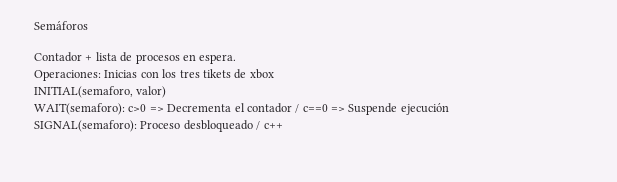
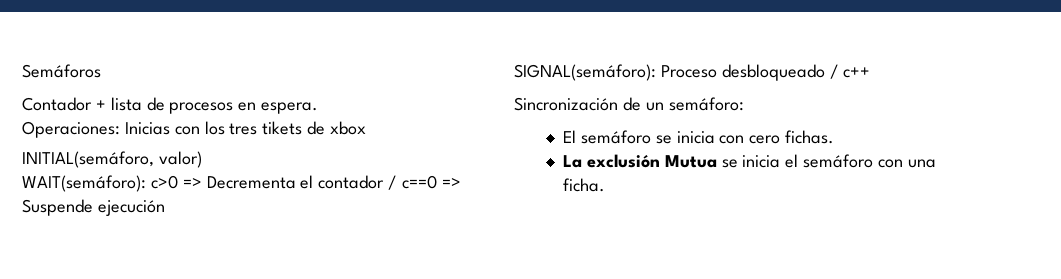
- INITIAL(semaforo, valor)
+ INITIAL(semáforo, valor)
- WAIT(semaforo): c>0 => Decrementa el contador / c==0 => Suspende ejecución
+ WAIT(semáforo): c>0 => Decrementa el contador / c==0 => Suspende ejecución
- SIGNAL(semaforo): Proceso desbloqueado / c++
+ SIGNAL(semáforo): Proceso desbloqueado / c++
+ Sincronización de un semáforo:
+ El semáforo se inicia con cero fichas.
+ La exclusión Mutua se inicia el semáforo con una ficha.

